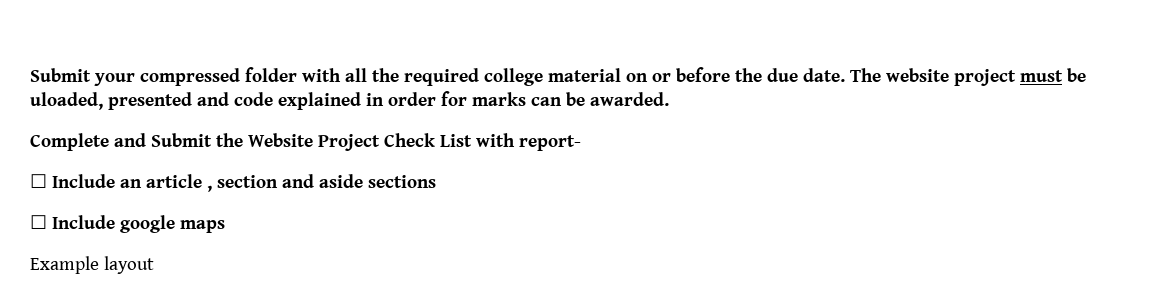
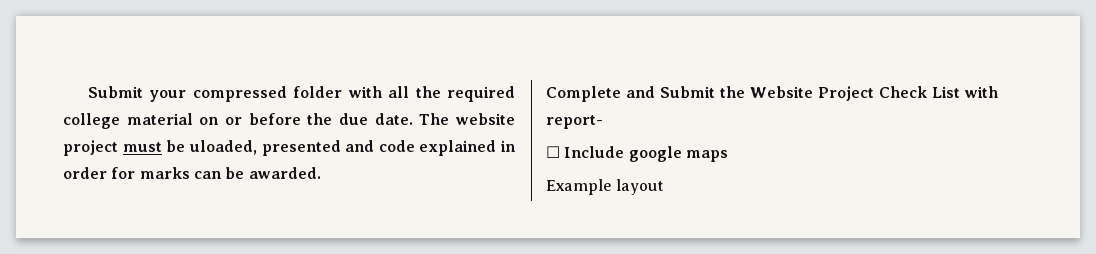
- ☐ Include an article , section and aside sections

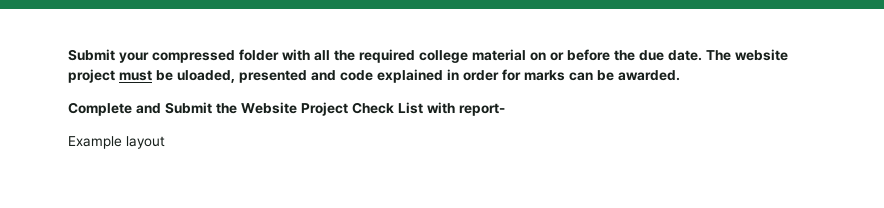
- ☐ Include google maps

